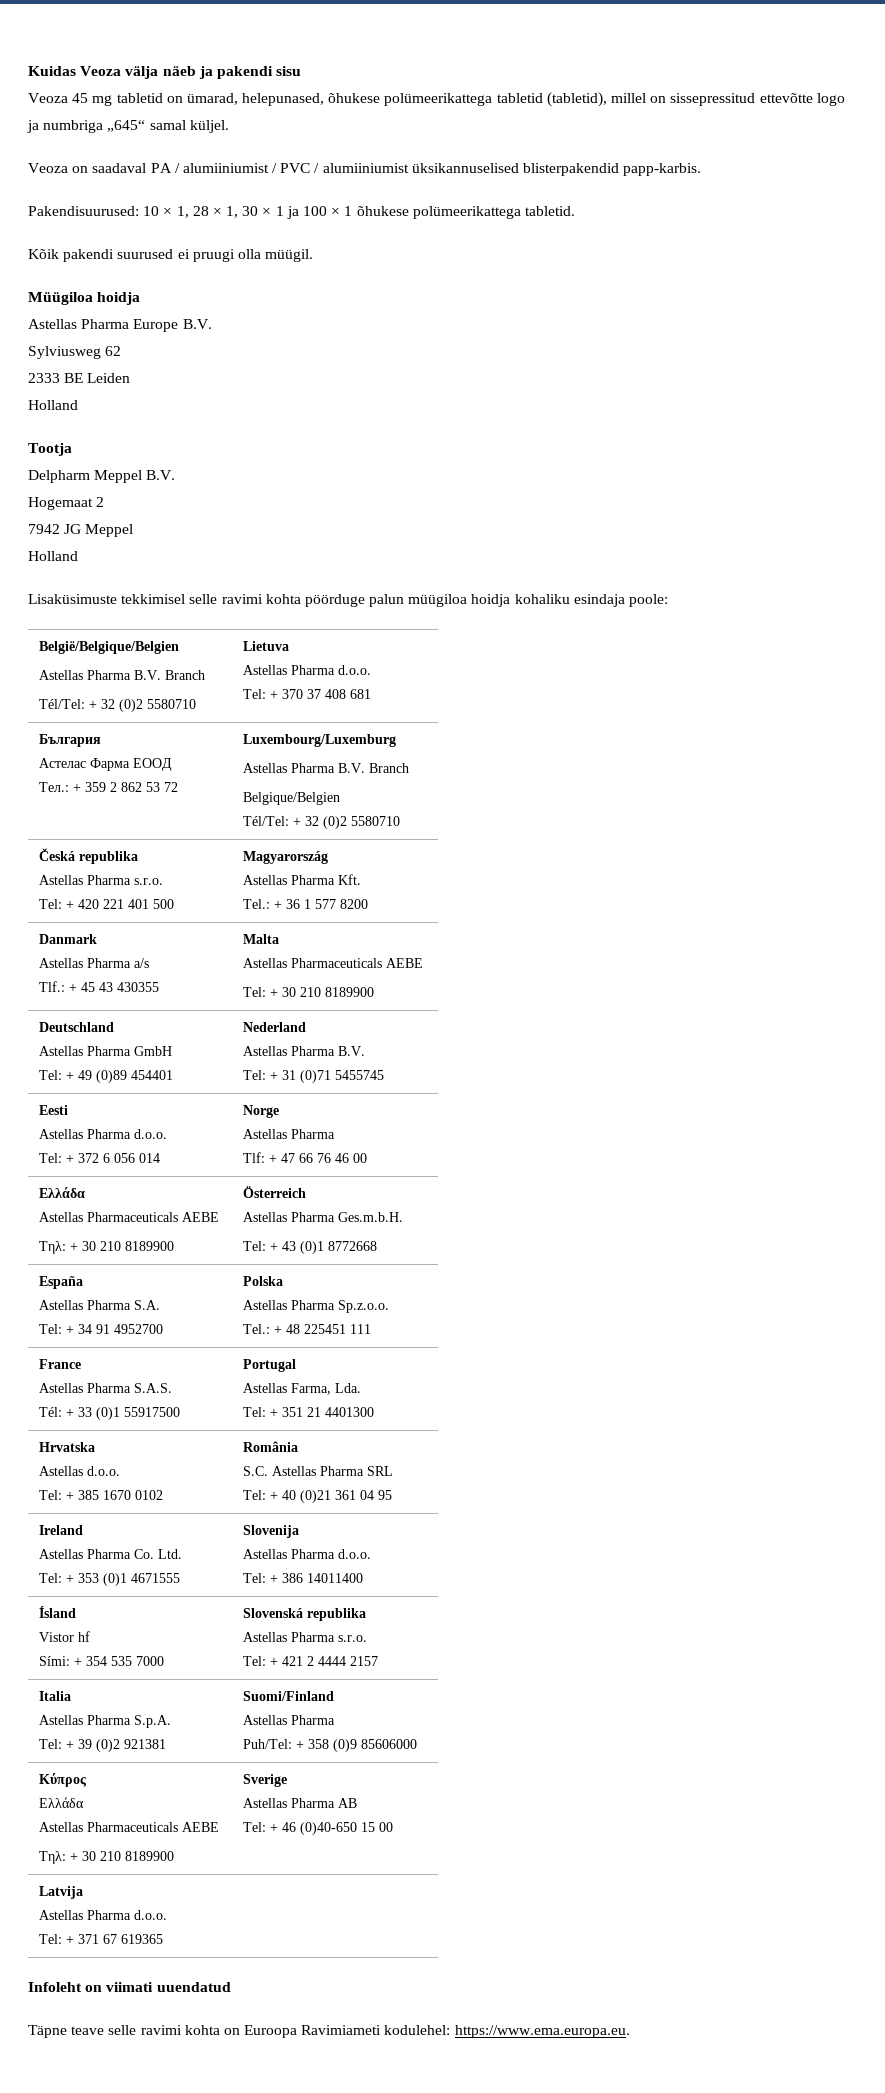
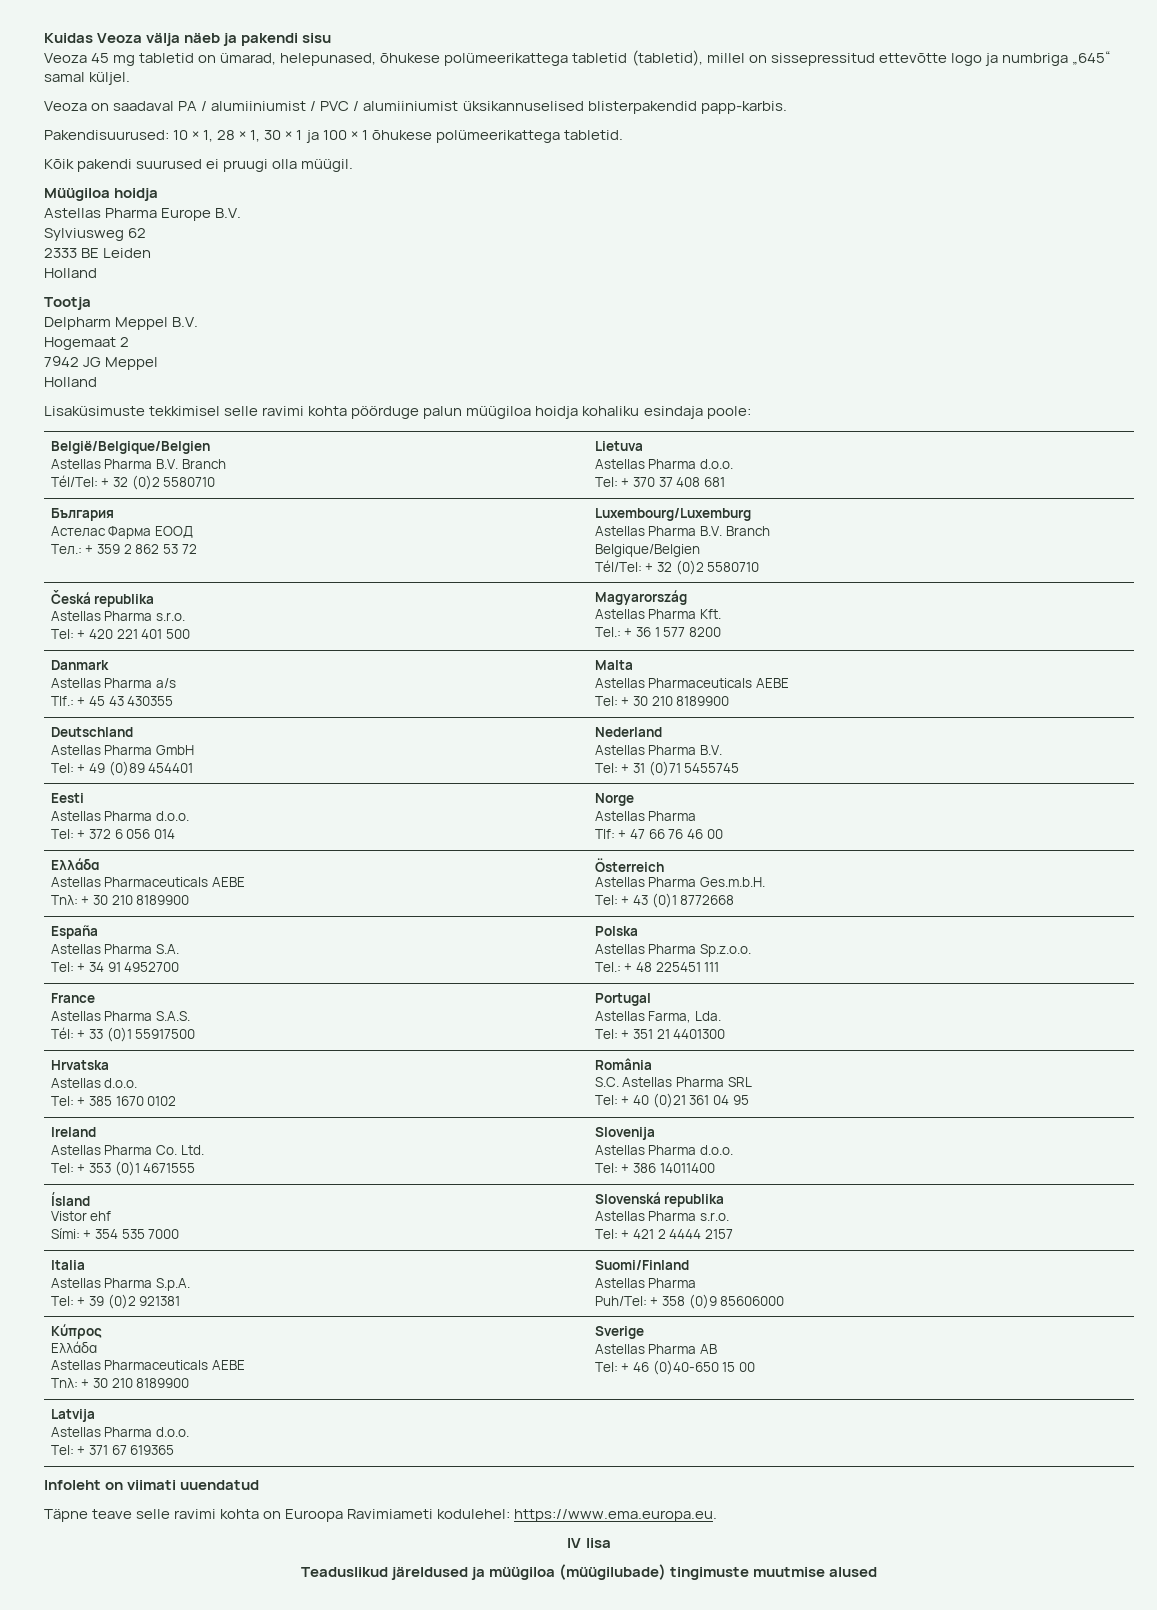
  Ísland
- Vistor hf
+ Vistor ehf
+ IV lisa
+ Teaduslikud järeldused ja müügiloa (müügilubade) tingimuste muutmise alused

